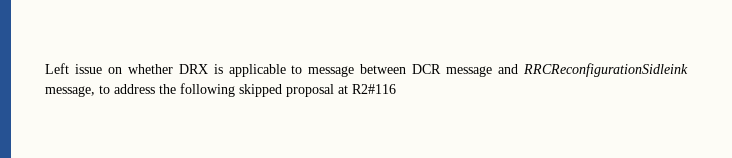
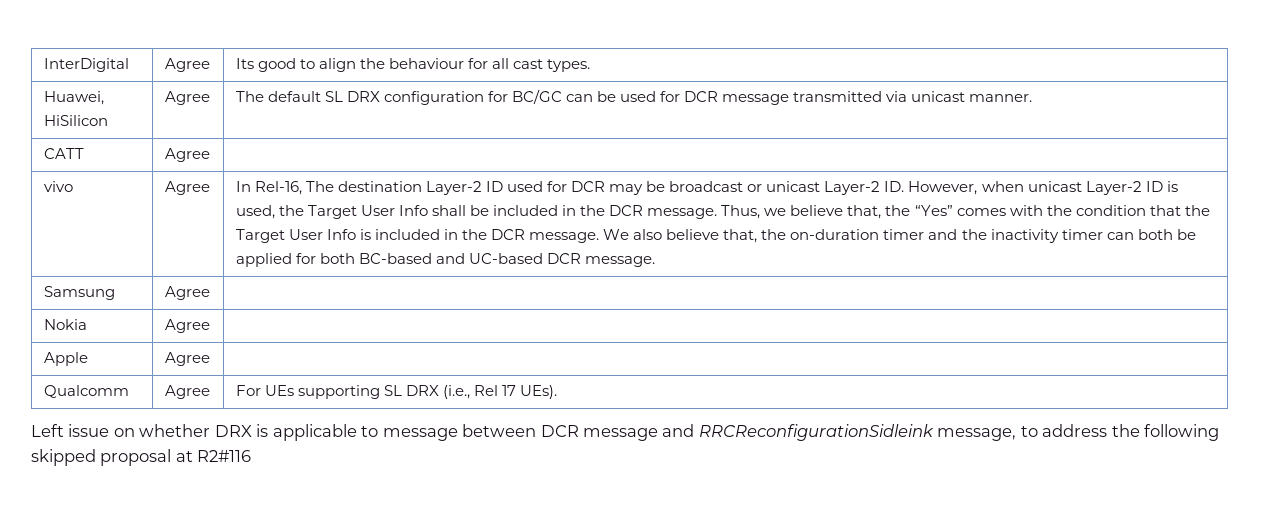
+ InterDigital | Agree | Its good to align the behaviour for all cast types.
+ Huawei, HiSilicon | Agree | The default SL DRX configuration for BC/GC can be used for DCR message transmitted via unicast manner.
+ CATT | Agree |
+ vivo | Agree | In Rel-16, The destination Layer-2 ID used for DCR may be broadcast or unicast Layer-2 ID. However, when unicast Layer-2 ID is used, the Target User Info shall be included in the DCR message. Thus, we believe that, the “Yes” comes with the condition that the Target User Info is included in the DCR message. We also believe that, the on-duration timer and the inactivity timer can both be applied for both BC-based and UC-based DCR message.
+ Samsung | Agree |
+ Nokia | Agree |
+ Apple | Agree |
+ Qualcomm | Agree | For UEs supporting SL DRX (i.e., Rel 17 UEs).

